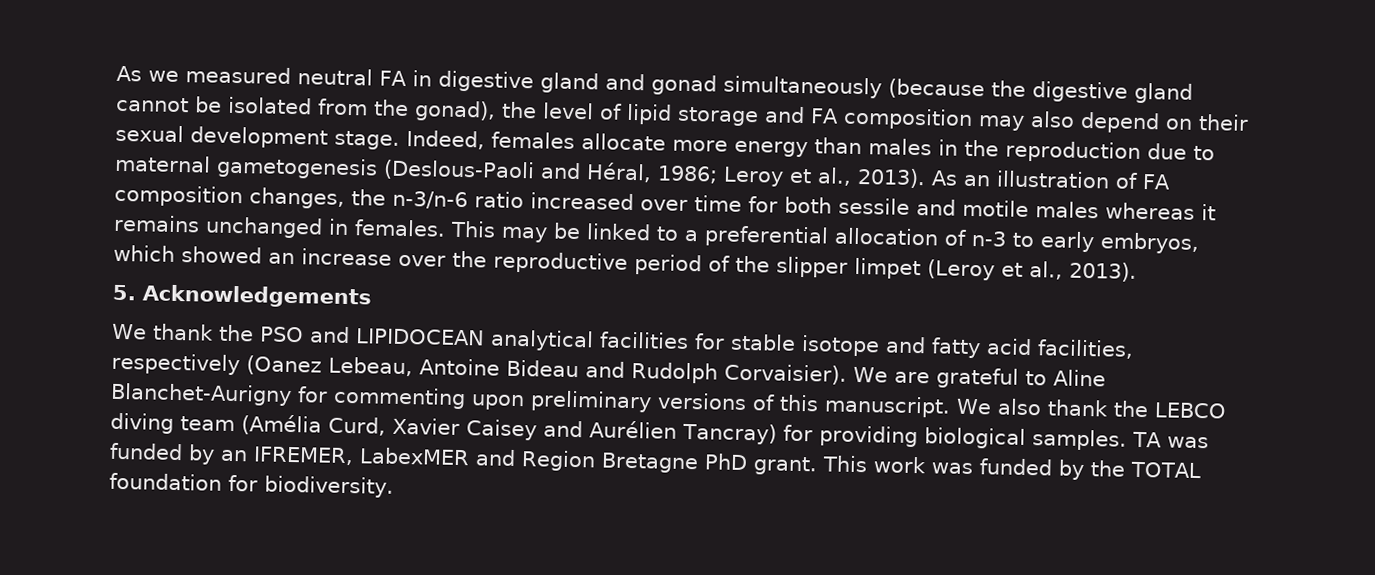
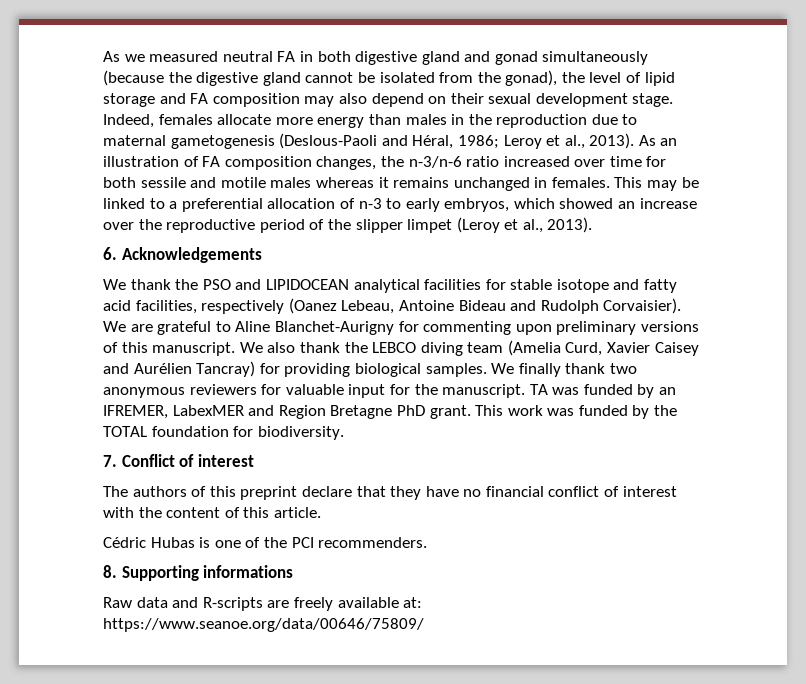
- As we measured neutral FA in digestive gland and gonad simultaneously (because the digestive gland cannot be isolated from the gonad), the level of lipid storage and FA composition may also depend on their sexual development stage.
+ As we measured neutral FA in both digestive gland and gonad simultaneously (because the digestive gland cannot be isolated from the gonad), the level of lipid storage and FA composition may also depend on their sexual development stage.
- 5. Acknowledgements
+ 6. Acknowledgements
- We also thank the LEBCO diving team (Amélia Curd, Xavier Caisey and Aurélien Tancray) for providing biological samples.
+ We also thank the LEBCO diving team (Amelia Curd, Xavier Caisey and Aurélien Tancray) for providing biological samples.
+ We finally thank two anonymous reviewers for valuable input for the manuscript.
+ 7. Conflict of interest
+ The authors of this preprint declare that they have no financial conflict of interest with the content of this article.
+ Cédric Hubas is one of the PCI recommenders.
+ 8. Supporting informations
+ Raw data and R-scripts are freely available at: https://www.seanoe.org/data/00646/75809/

